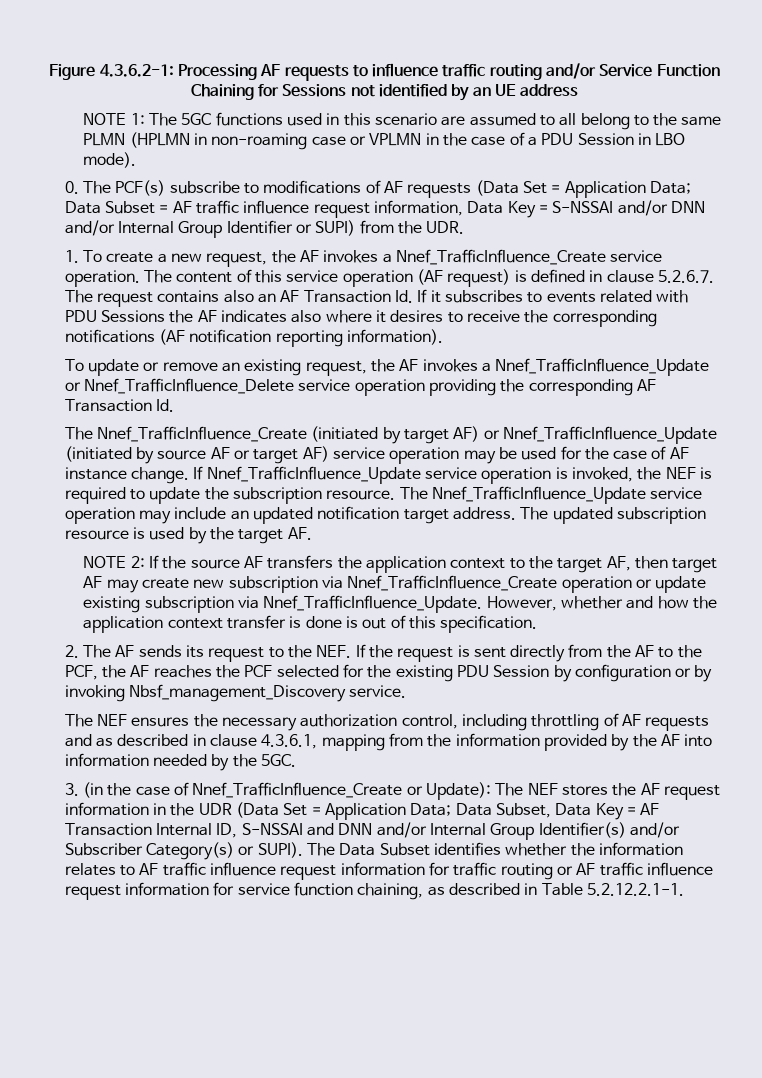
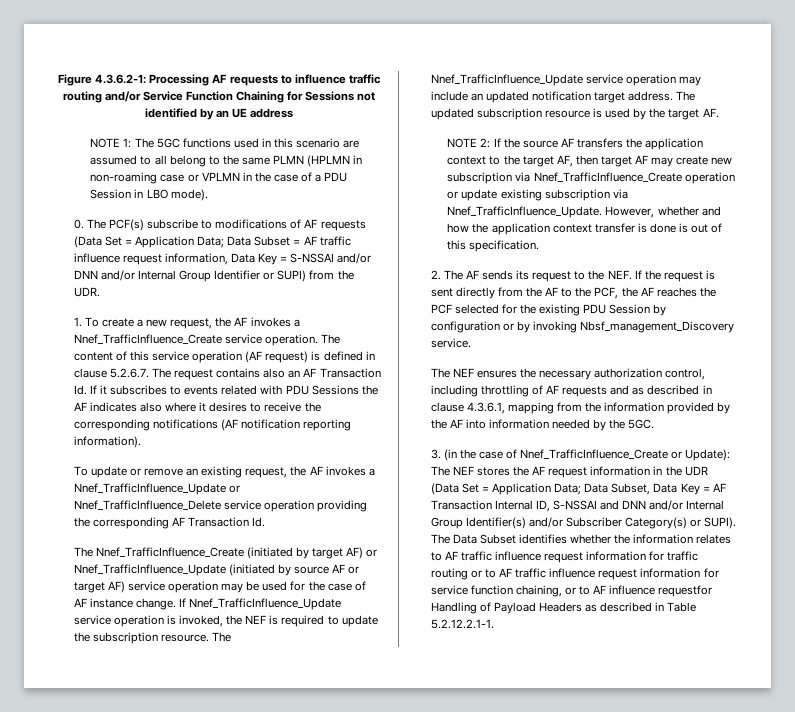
- The Data Subset identifies whether the information relates to AF traffic influence request information for traffic routing or AF traffic influence request information for service function chaining, as described in Table 5.2.12.2.1-1.
+ The Data Subset identifies whether the information relates to AF traffic influence request information for traffic routing or to AF traffic influence request information for service function chaining, or to AF influence requestfor Handling of Payload Headers as described in Table 5.2.12.2.1-1.

